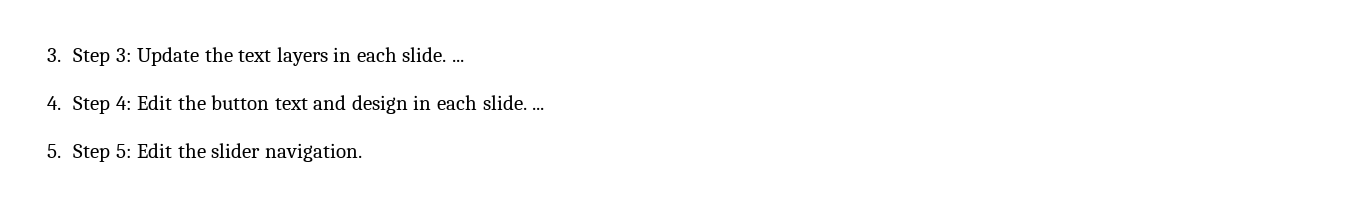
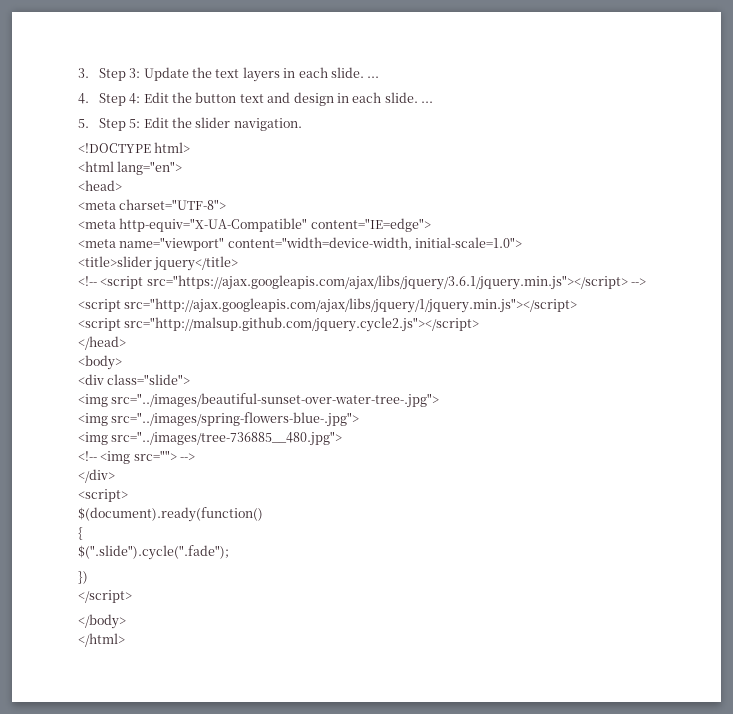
+ <!DOCTYPE html>
+ <html lang="en">
+ <head>
+ <meta charset="UTF-8">
+ <meta http-equiv="X-UA-Compatible" content="IE=edge">
+ <meta name="viewport" content="width=device-width, initial-scale=1.0">
+ <title>slider jquery</title>
+ <!-- <script src="https://ajax.googleapis.com/ajax/libs/jquery/3.6.1/jquery.min.js"></script> -->
+ <script src="http://ajax.googleapis.com/ajax/libs/jquery/1/jquery.min.js"></script>
+ <script src="http://malsup.github.com/jquery.cycle2.js"></script>
+ </head>
+ <body>
+ <div class="slide">
+ <img src="../images/beautiful-sunset-over-water-tree-.jpg">
+ <img src="../images/spring-flowers-blue-.jpg">
+ <img src="../images/tree-736885__480.jpg">
+ <!-- <img src=""> -->
+ </div>
+ <script>
+ $(document).ready(function()
+ {
+ $(".slide").cycle(".fade");
+ })
+ </script>
+ </body>
+ </html>

